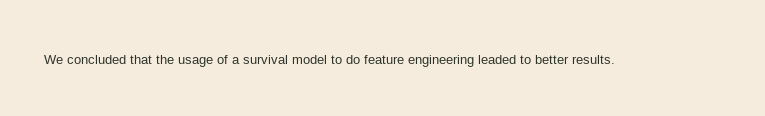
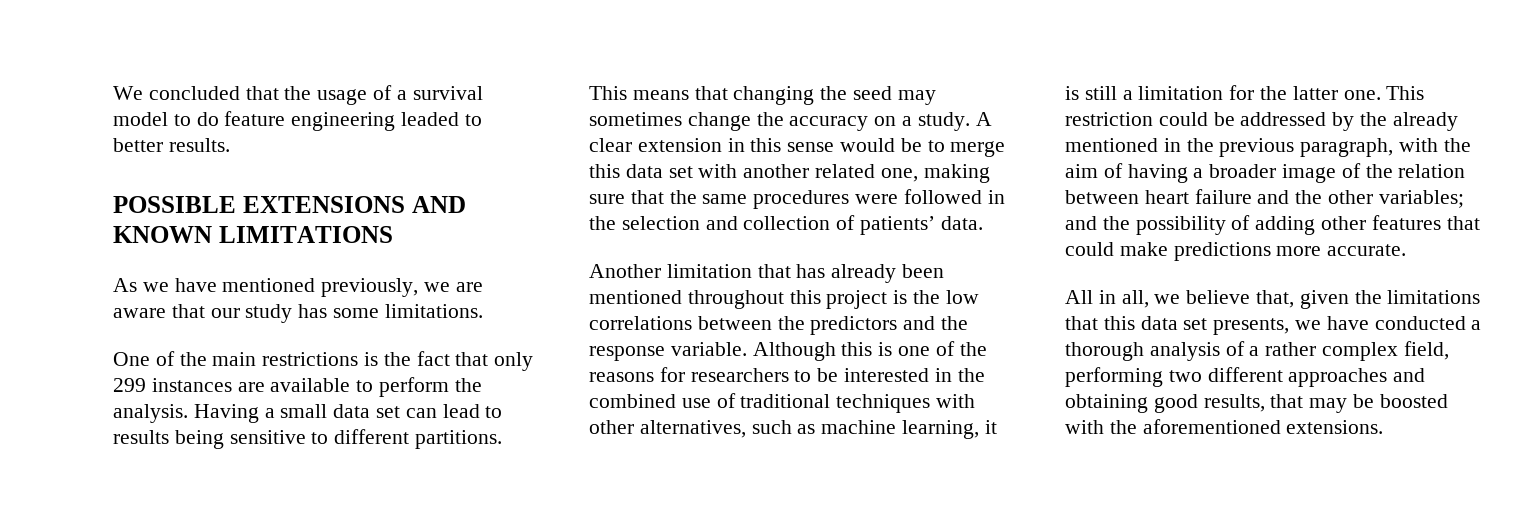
+ POSSIBLE EXTENSIONS AND KNOWN LIMITATIONS
+ As we have mentioned previously, we are aware that our study has some limitations.
+ One of the main restrictions is the fact that only 299 instances are available to perform the analysis. Having a small data set can lead to results being sensitive to different partitions. This means that changing the seed may sometimes change the accuracy on a study. A clear extension in this sense would be to merge this data set with another related one, making sure that the same procedures were followed in the selection and collection of patients’ data.
+ Another limitation that has already been mentioned throughout this project is the low correlations between the predictors and the response variable. Although this is one of the reasons for researchers to be interested in the combined use of traditional techniques with other alternatives, such as machine learning, it is still a limitation for the latter one. This restriction could be addressed by the already mentioned in the previous paragraph, with the aim of having a broader image of the relation between heart failure and the other variables; and the possibility of adding other features that could make predictions more accurate.
+ All in all, we believe that, given the limitations that this data set presents, we have conducted a thorough analysis of a rather complex field, performing two different approaches and obtaining good results, that may be boosted with the aforementioned extensions.

